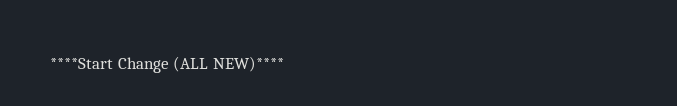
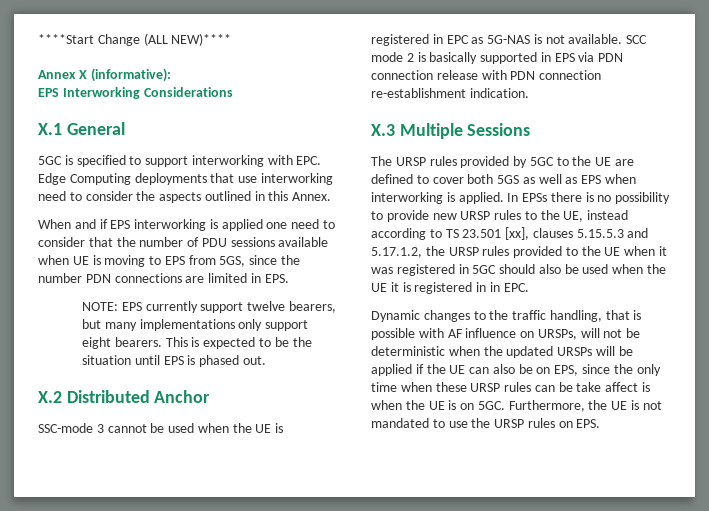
+ Annex X (informative):
+ EPS Interworking Considerations
+ X.1 General
+ 5GC is specified to support interworking with EPC. Edge Computing deployments that use interworking need to consider the aspects outlined in this Annex.
+ When and if EPS interworking is applied one need to consider that the number of PDU sessions available when UE is moving to EPS from 5GS, since the number PDN connections are limited in EPS.
+ NOTE: EPS currently support twelve bearers, but many implementations only support eight bearers. This is expected to be the situation until EPS is phased out.
+ X.2 Distributed Anchor
+ SSC-mode 3 cannot be used when the UE is registered in EPC as 5G-NAS is not available. SCC mode 2 is basically supported in EPS via PDN connection release with PDN connection re-establishment indication.
+ X.3 Multiple Sessions
+ The URSP rules provided by 5GC to the UE are defined to cover both 5GS as well as EPS when interworking is applied. In EPSs there is no possibility to provide new URSP rules to the UE, instead according to TS 23.501 [xx], clauses 5.15.5.3 and 5.17.1.2, the URSP rules provided to the UE when it was registered in 5GC should also be used when the UE it is registered in in EPC.
+ Dynamic changes to the traffic handling, that is possible with AF influence on URSPs, will not be deterministic when the updated URSPs will be applied if the UE can also be on EPS, since the only time when these URSP rules can be take affect is when the UE is on 5GC. Furthermore, the UE is not mandated to use the URSP rules on EPS.

